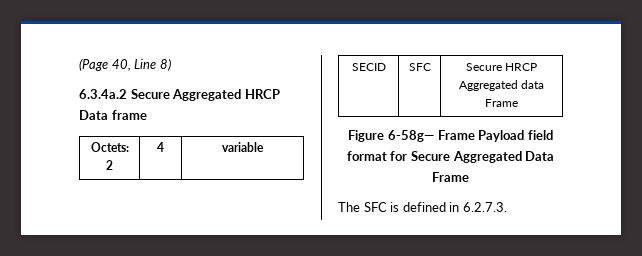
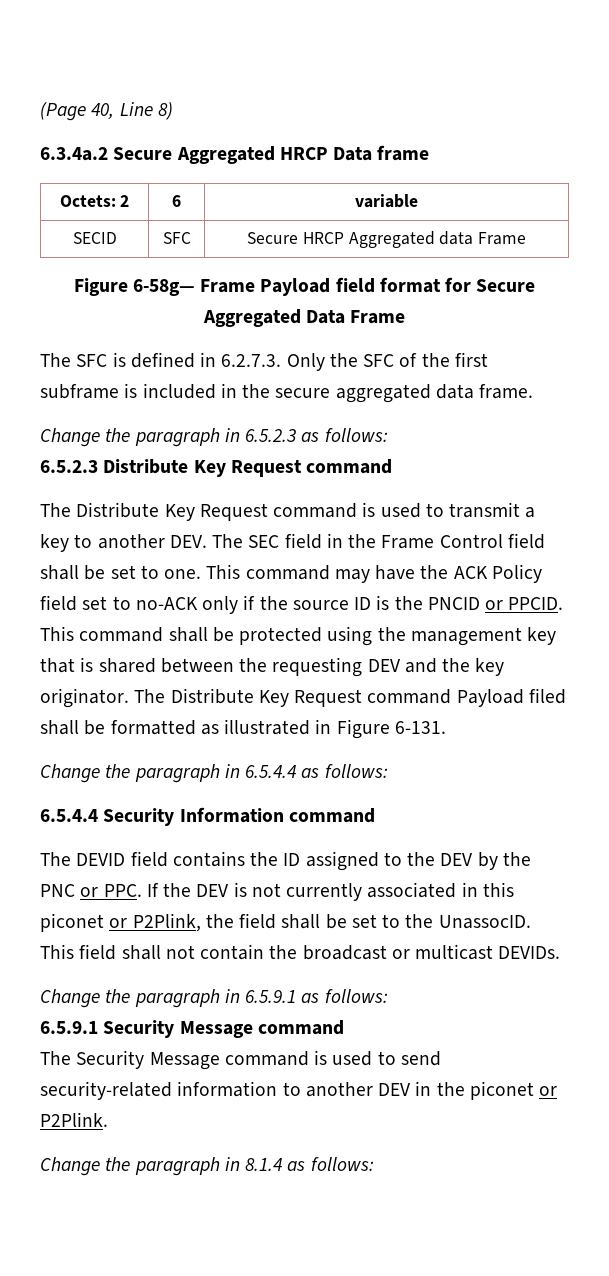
- Octets: 2 | 4 | variable
+ Octets: 2 | 6 | variable
- The SFC is defined in 6.2.7.3.
+ The SFC is defined in 6.2.7.3. Only the SFC of the first subframe is included in the secure aggregated data frame.
+ Change the paragraph in 6.5.2.3 as follows:
+ 6.5.2.3 Distribute Key Request command
+ The Distribute Key Request command is used to transmit a key to another DEV. The SEC field in the Frame Control field shall be set to one. This command may have the ACK Policy field set to no-ACK only if the source ID is the PNCID or PPCID. This command shall be protected using the management key that is shared between the requesting DEV and the key originator. The Distribute Key Request command Payload filed shall be formatted as illustrated in Figure 6-131.
+ Change the paragraph in 6.5.4.4 as follows:
+ 6.5.4.4 Security Information command
+ The DEVID field contains the ID assigned to the DEV by the PNC or PPC. If the DEV is not currently associated in this piconet or P2Plink, the field shall be set to the UnassocID. This field shall not contain the broadcast or multicast DEVIDs.
+ Change the paragraph in 6.5.9.1 as follows:
+ 6.5.9.1 Security Message command
+ The Security Message command is used to send security-related information to another DEV in the piconet or P2Plink.
+ Change the paragraph in 8.1.4 as follows:

